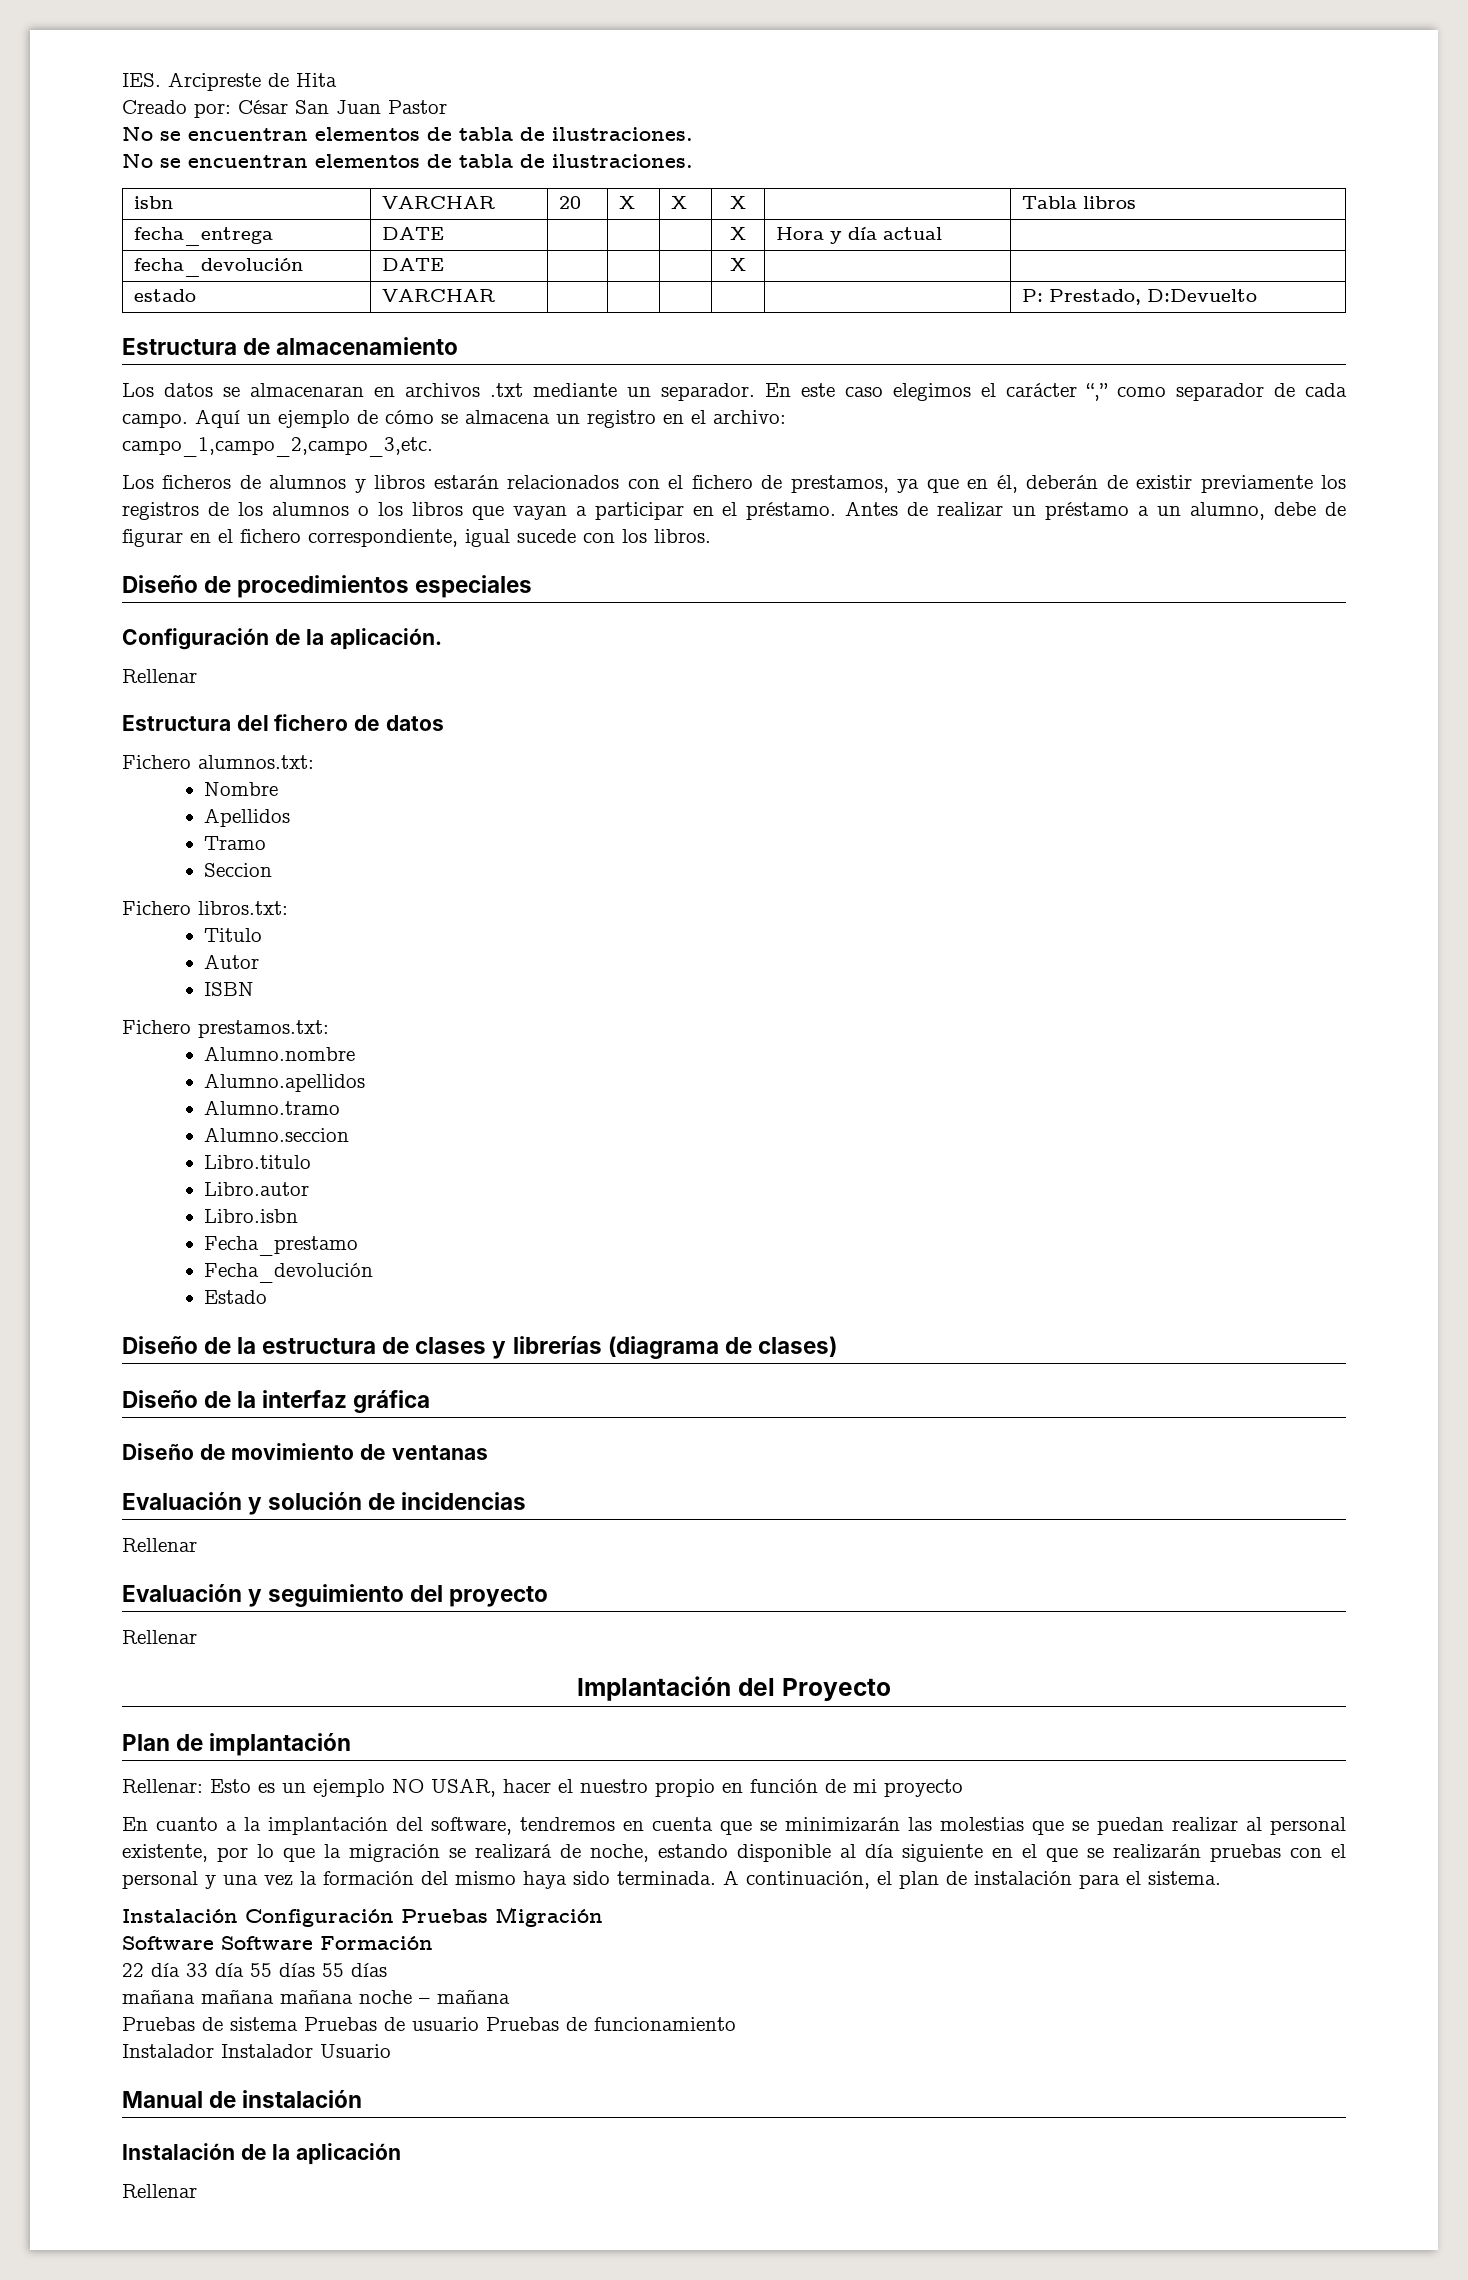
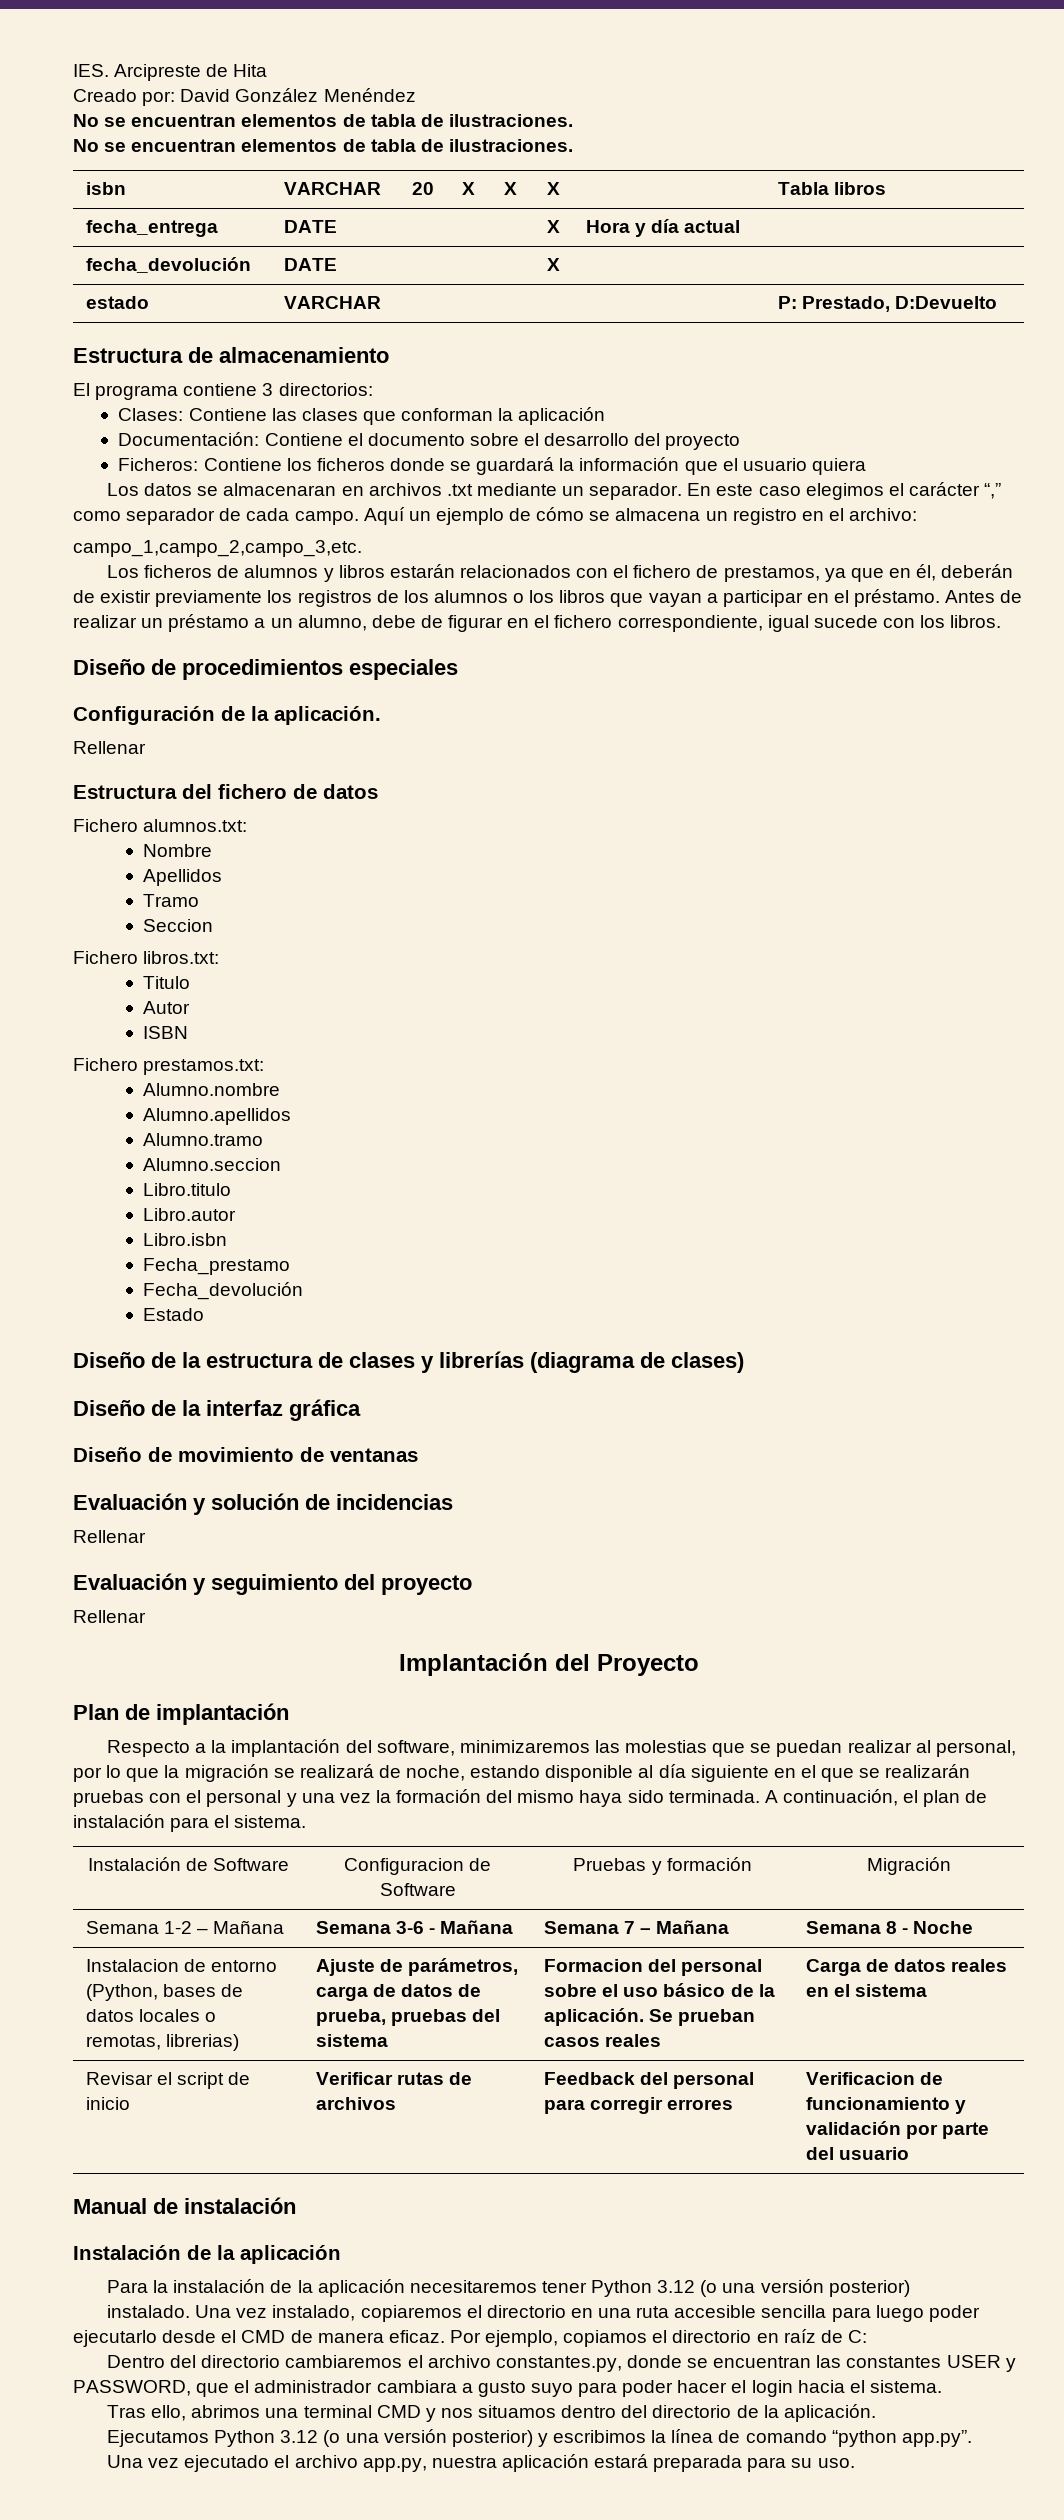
- Creado por: César San Juan Pastor
+ Creado por: David González Menéndez
+ El programa contiene 3 directorios:
+ Clases: Contiene las clases que conforman la aplicación
+ Documentación: Contiene el documento sobre el desarrollo del proyecto
+ Ficheros: Contiene los ficheros donde se guardará la información que el usuario quiera
- Rellenar: Esto es un ejemplo NO USAR, hacer el nuestro propio en función de mi proyecto
- En cuanto a la implantación del software, tendremos en cuenta que se minimizarán las molestias que se puedan realizar al personal existente, por lo que la migración se realizará de noche, estando disponible al día siguiente en el que se realizarán pruebas con el personal y una vez la formación del mismo haya sido terminada.
+ Respecto a la implantación del software, minimizaremos las molestias que se puedan realizar al personal, por lo que la migración se realizará de noche, estando disponible al día siguiente en el que se realizarán pruebas con el personal y una vez la formación del mismo haya sido terminada.
- Instalación Configuración Pruebas Migración
- Software Software Formación
- 22 día 33 día 55 días 55 días
- mañana mañana mañana noche – mañana
- Pruebas de sistema Pruebas de usuario Pruebas de funcionamiento
- Instalador Instalador Usuario
+ Instalación de Software | Configuracion de Software | Pruebas y formación | Migración
+ Semana 1-2 – Mañana | Semana 3-6 - Mañana | Semana 7 – Mañana | Semana 8 - Noche
+ Instalacion de entorno (Python, bases de datos locales o remotas, librerias) | Ajuste de parámetros, carga de datos de prueba, pruebas del sistema | Formacion del personal sobre el uso básico de la aplicación. Se prueban casos reales | Carga de datos reales en el sistema
+ Revisar el script de inicio | Verificar rutas de archivos | Feedback del personal para corregir errores | Verificacion de funcionamiento y validación por parte del usuario
  Instalación de la aplicación
- Rellenar
+ Para la instalación de la aplicación necesitaremos tener Python 3.12 (o una versión posterior)
+ instalado. Una vez instalado, copiaremos el directorio en una ruta accesible sencilla para luego poder ejecutarlo desde el CMD de manera eficaz. Por ejemplo, copiamos el directorio en raíz de C:
+ Dentro del directorio cambiaremos el archivo constantes.py, donde se encuentran las constantes USER y PASSWORD, que el administrador cambiara a gusto suyo para poder hacer el login hacia el sistema.
+ Tras ello, abrimos una terminal CMD y nos situamos dentro del directorio de la aplicación.
+ Ejecutamos Python 3.12 (o una versión posterior) y escribimos la línea de comando “python app.py”.
+ Una vez ejecutado el archivo app.py, nuestra aplicación estará preparada para su uso.

